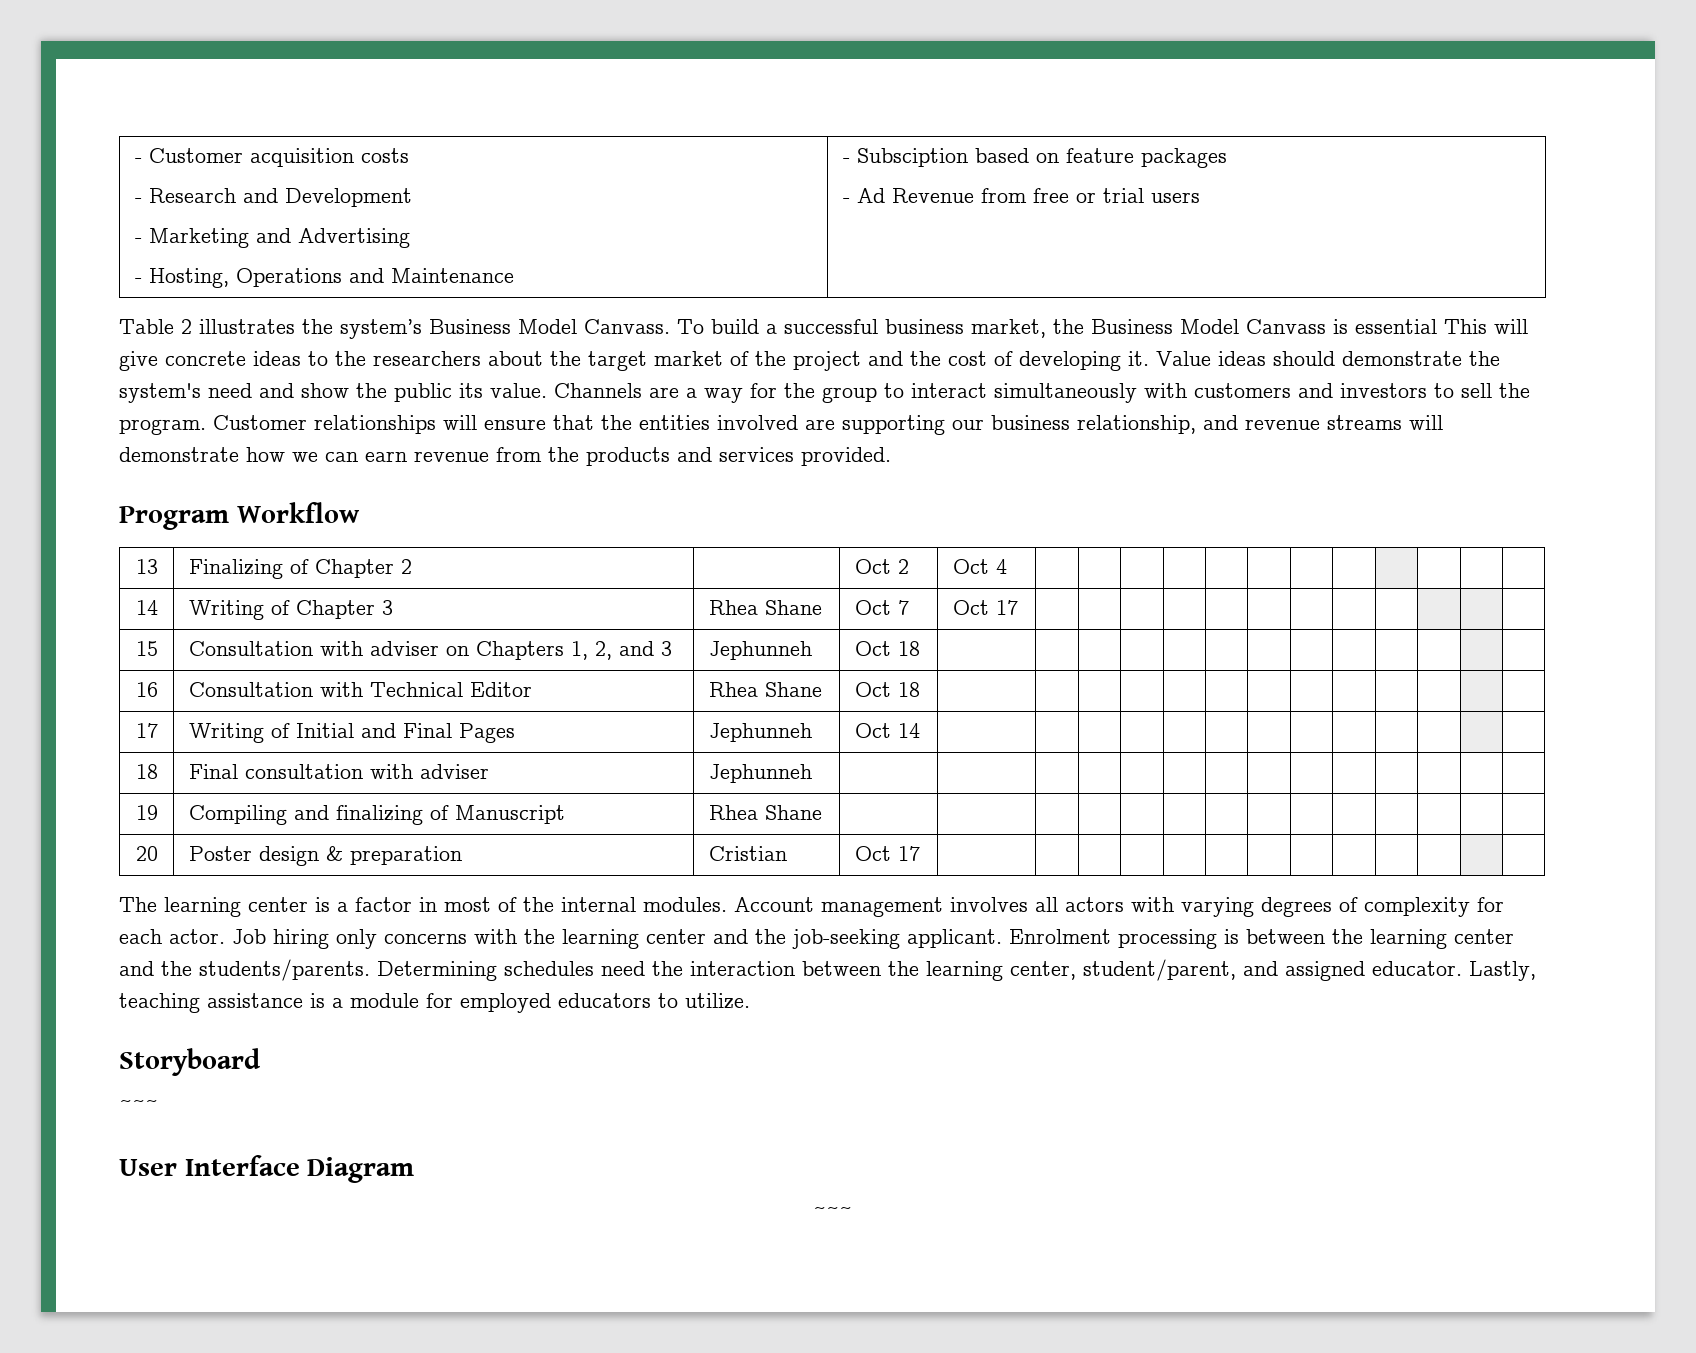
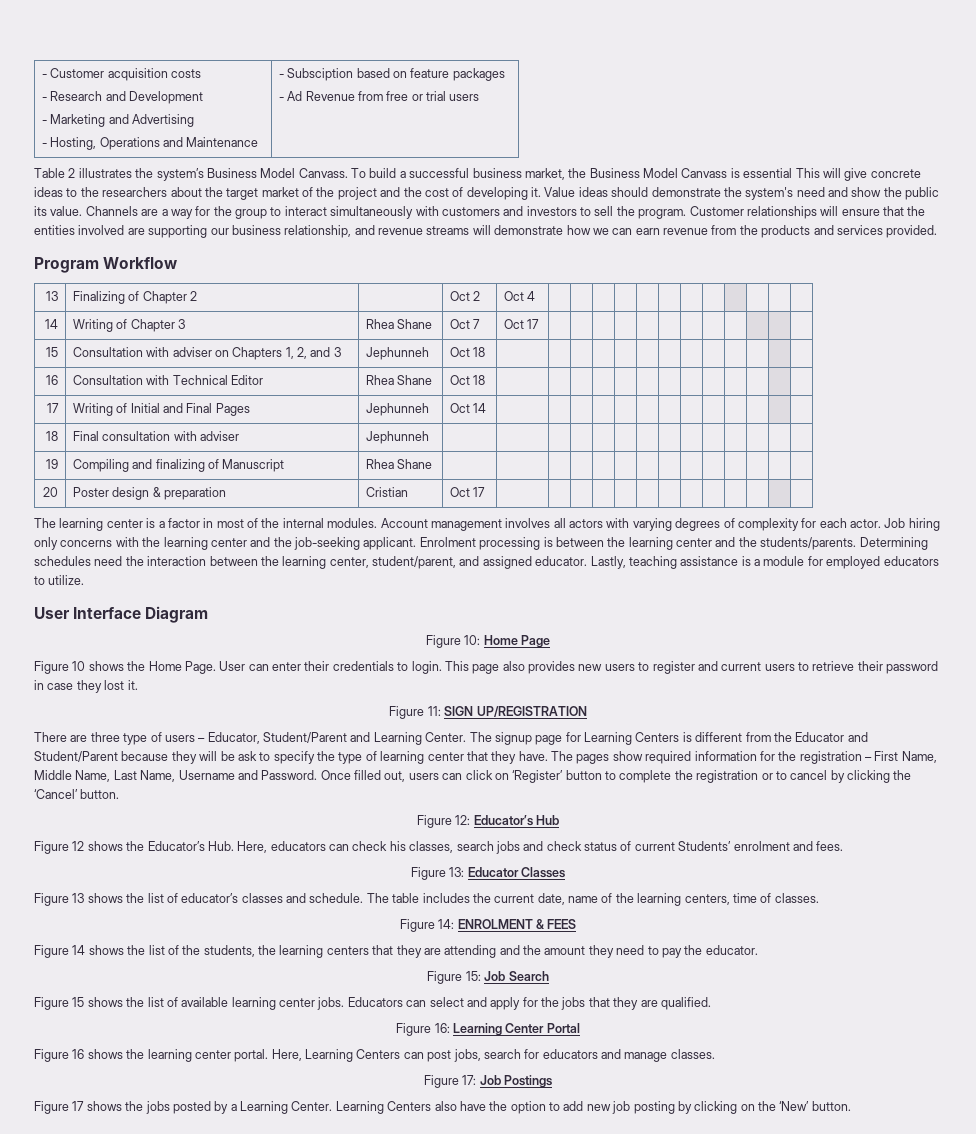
- Storyboard
- ~~~
  User Interface Diagram
- ~~~
+ Figure 10: Home Page
+ Figure 10 shows the Home Page. User can enter their credentials to login. This page also provides new users to register and current users to retrieve their password in case they lost it.
+ Figure 11: SIGN UP/REGISTRATION
+ There are three type of users – Educator, Student/Parent and Learning Center. The signup page for Learning Centers is different from the Educator and Student/Parent because they will be ask to specify the type of learning center that they have. The pages show required information for the registration – First Name, Middle Name, Last Name, Username and Password. Once filled out, users can click on ‘Register’ button to complete the registration or to cancel by clicking the ‘Cancel’ button.
+ Figure 12: Educator’s Hub
+ Figure 12 shows the Educator’s Hub. Here, educators can check his classes, search jobs and check status of current Students’ enrolment and fees.
+ Figure 13: Educator Classes
+ Figure 13 shows the list of educator’s classes and schedule. The table includes the current date, name of the learning centers, time of classes.
+ Figure 14: ENROLMENT & FEES
+ Figure 14 shows the list of the students, the learning centers that they are attending and the amount they need to pay the educator.
+ Figure 15: Job Search
+ Figure 15 shows the list of available learning center jobs. Educators can select and apply for the jobs that they are qualified.
+ Figure 16: Learning Center Portal
+ Figure 16 shows the learning center portal. Here, Learning Centers can post jobs, search for educators and manage classes.
+ Figure 17: Job Postings
+ Figure 17 shows the jobs posted by a Learning Center. Learning Centers also have the option to add new job posting by clicking on the ‘New’ button.

